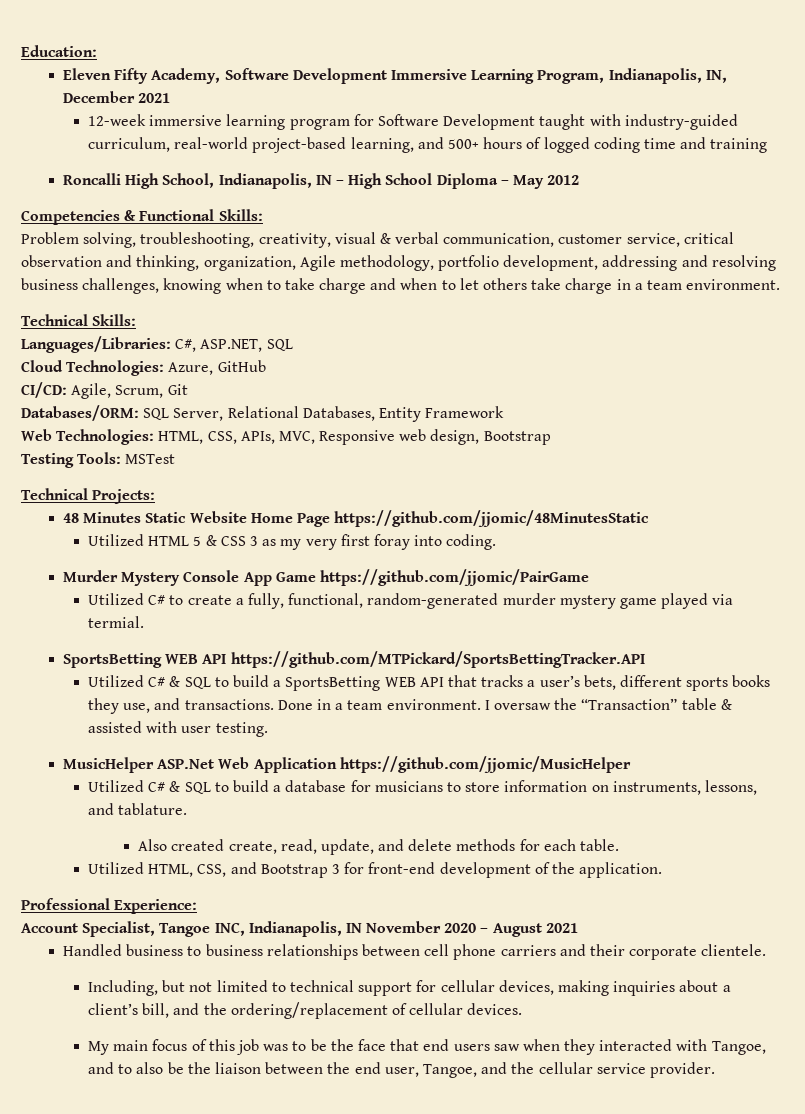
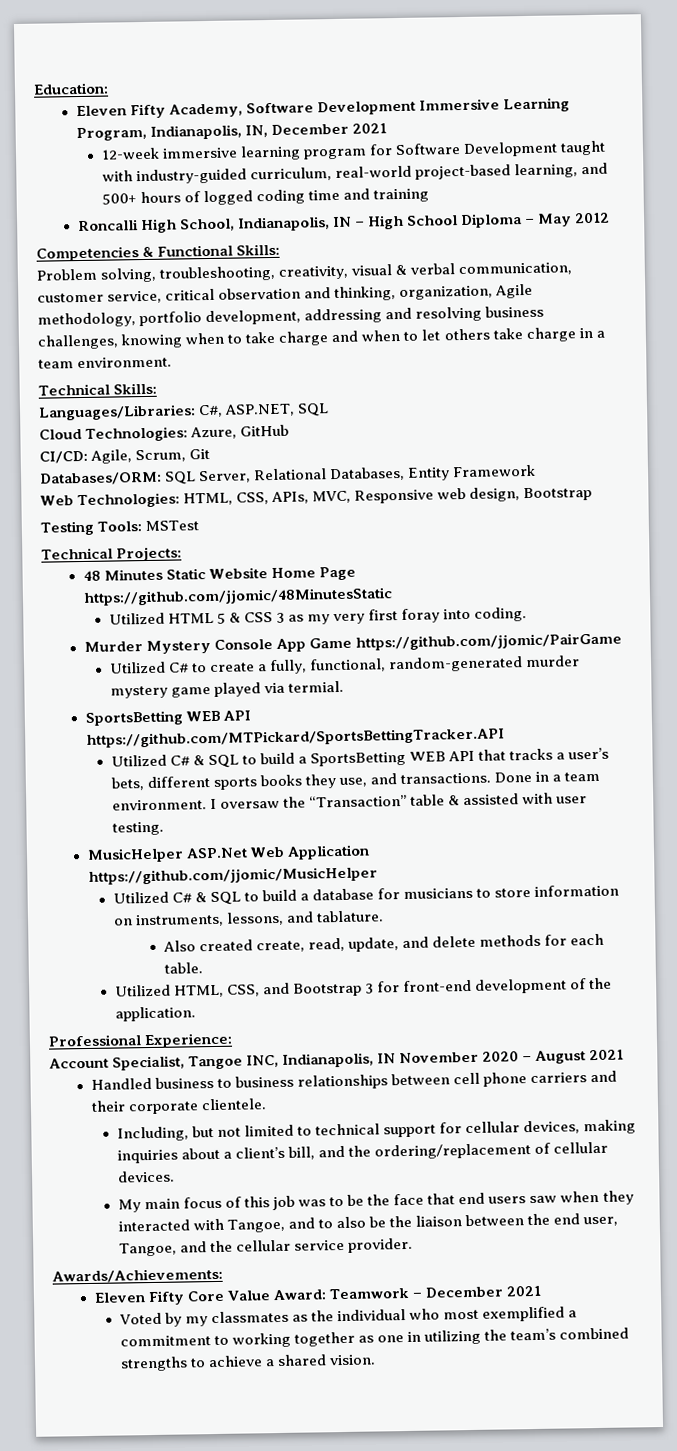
+ Awards/Achievements:
+ Eleven Fifty Core Value Award: Teamwork – December 2021
+ Voted by my classmates as the individual who most exemplified a commitment to working together as one in utilizing the team’s combined strengths to achieve a shared vision.

